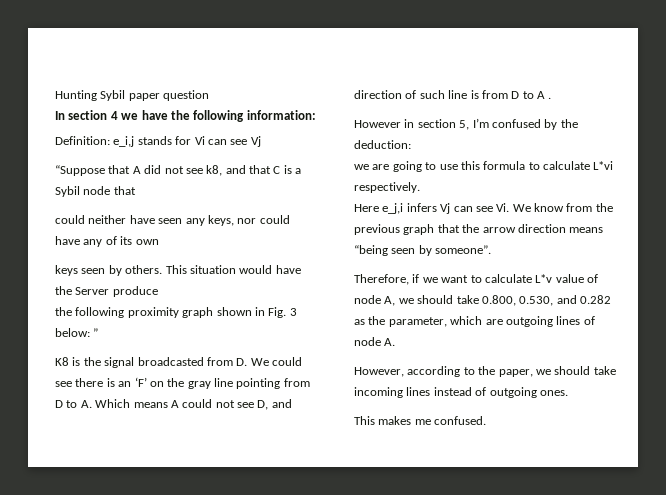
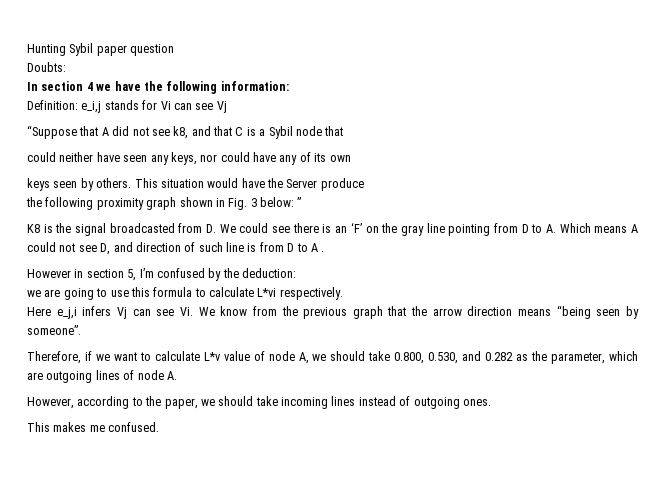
+ Doubts:

